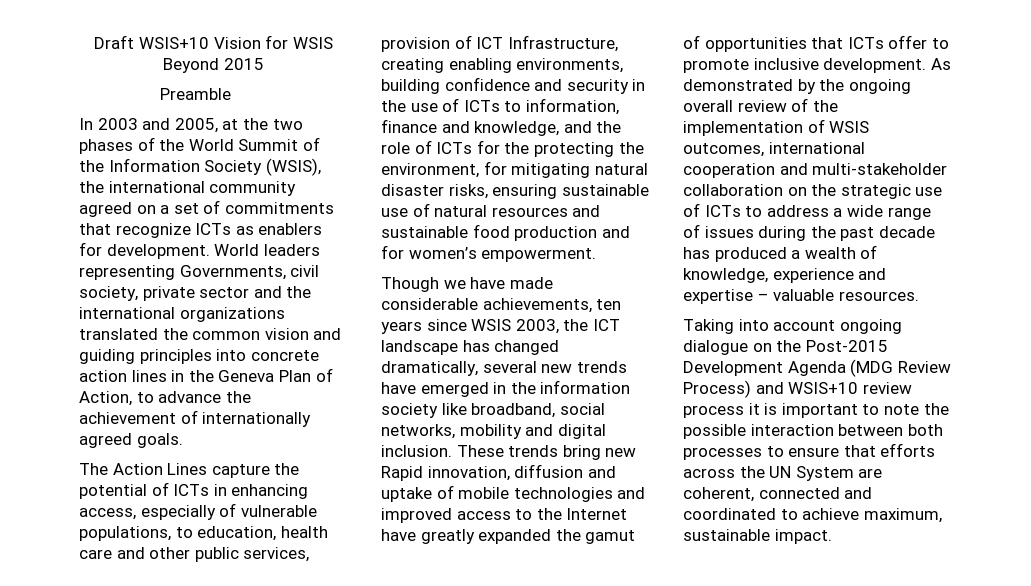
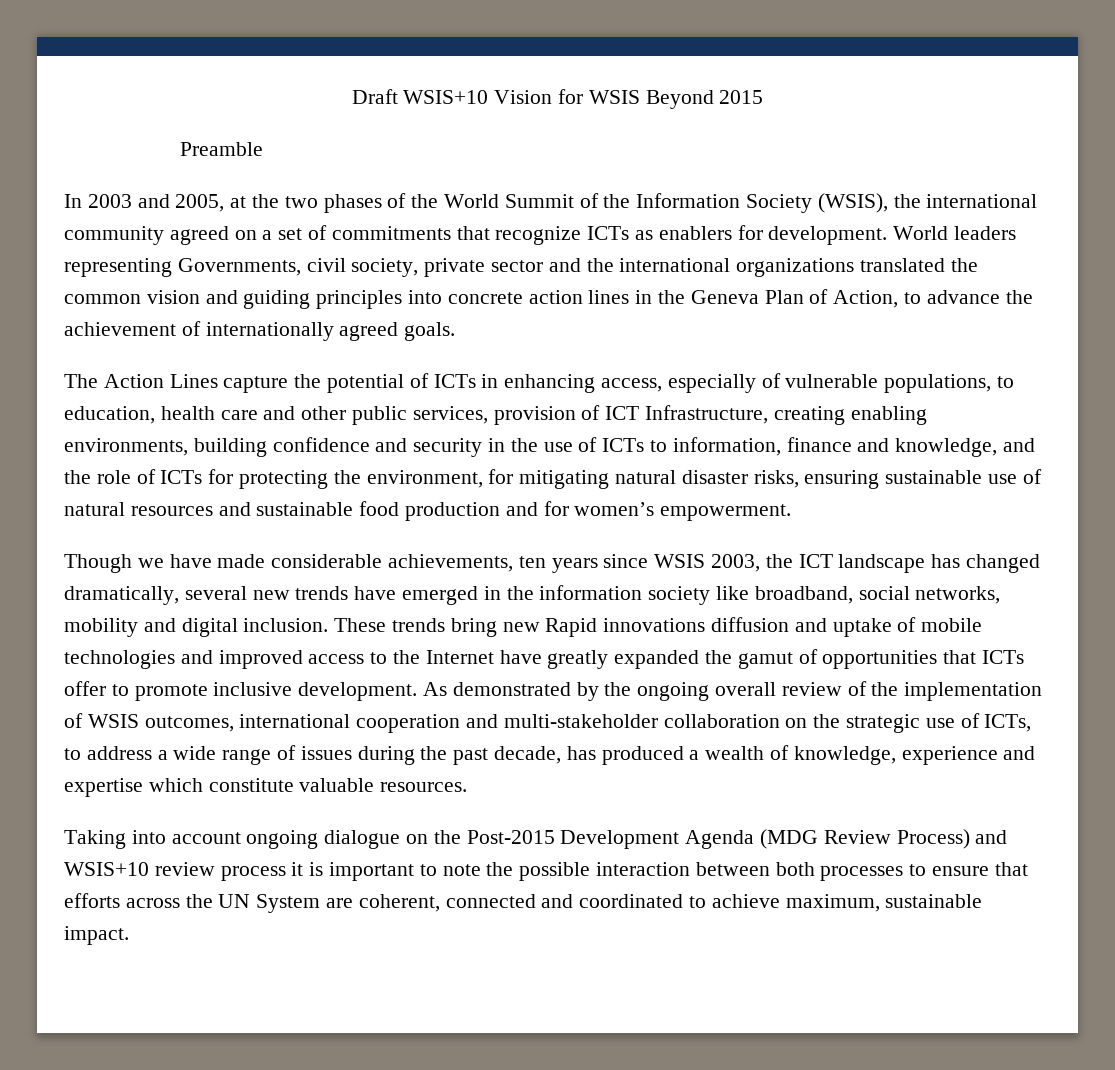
- The Action Lines capture the potential of ICTs in enhancing access, especially of vulnerable populations, to education, health care and other public services, provision of ICT Infrastructure, creating enabling environments, building confidence and security in the use of ICTs to information, finance and knowledge, and the role of ICTs for the protecting the environment, for mitigating natural disaster risks, ensuring sustainable use of natural resources and sustainable food production and for women’s empowerment.
+ The Action Lines capture the potential of ICTs in enhancing access, especially of vulnerable populations, to education, health care and other public services, provision of ICT Infrastructure, creating enabling environments, building confidence and security in the use of ICTs to information, finance and knowledge, and the role of ICTs for protecting the environment, for mitigating natural disaster risks, ensuring sustainable use of natural resources and sustainable food production and for women’s empowerment.
- These trends bring new Rapid innovation, diffusion and uptake of mobile technologies and improved access to the Internet have greatly expanded the gamut of opportunities that ICTs offer to promote inclusive development.
+ These trends bring new Rapid innovations diffusion and uptake of mobile technologies and improved access to the Internet have greatly expanded the gamut of opportunities that ICTs offer to promote inclusive development.
- As demonstrated by the ongoing overall review of the implementation of WSIS outcomes, international cooperation and multi-stakeholder collaboration on the strategic use of ICTs to address a wide range of issues during the past decade has produced a wealth of knowledge, experience and expertise – valuable resources.
+ As demonstrated by the ongoing overall review of the implementation of WSIS outcomes, international cooperation and multi-stakeholder collaboration on the strategic use of ICTs, to address a wide range of issues during the past decade, has produced a wealth of knowledge, experience and expertise which constitute valuable resources.

